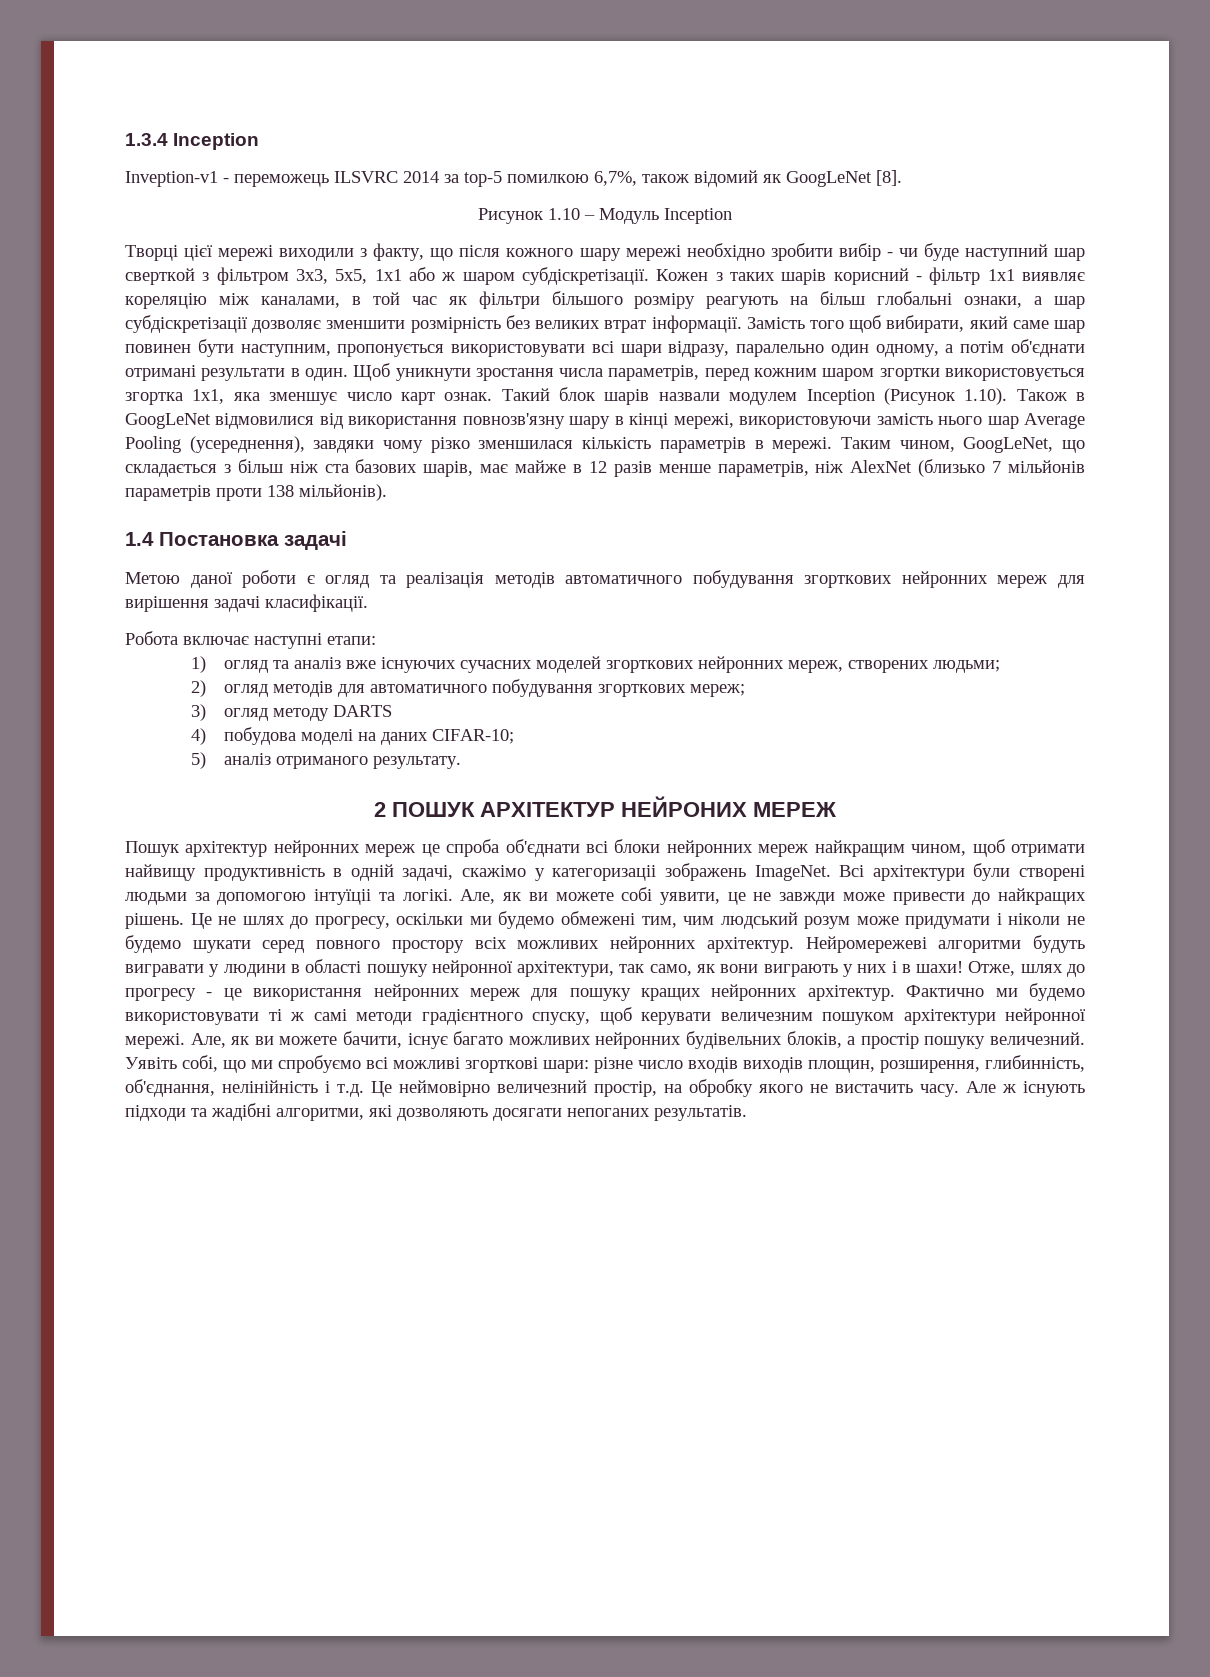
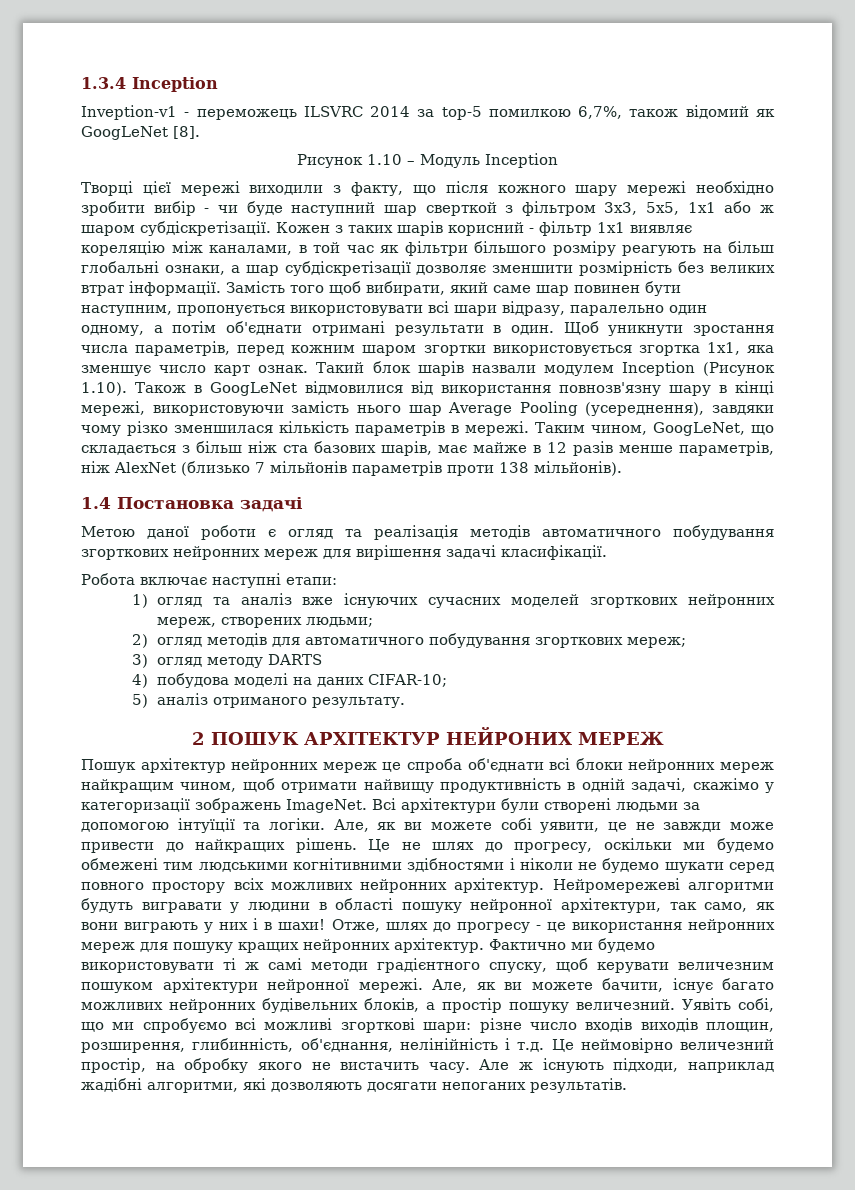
- Пошук архітектур нейронних мереж це спроба об'єднати всі блоки нейронних мереж найкращим чином, щоб отримати найвищу продуктивність в одній задачі, скажімо у категоризаціi зображень ImageNet.
+ Пошук архітектур нейронних мереж це спроба об'єднати всі блоки нейронних мереж найкращим чином, щоб отримати найвищу продуктивність в одній задачі, скажімо у категоризації зображень ImageNet.
- Всі архітектури були створені людьми за допомогою інтуїціi та логікi.
+ Всі архітектури були створені людьми за допомогою інтуїції та логіки.
- Це не шлях до прогресу, оскільки ми будемо обмежені тим, чим людський розум може придумати і ніколи не будемо шукати серед повного простору всіх можливих нейронних архітектур.
+ Це не шлях до прогресу, оскільки ми будемо обмежені тим людськими когнітивними здібностями і ніколи не будемо шукати серед повного простору всіх можливих нейронних архітектур.
- Але ж існують підходи та жадібні алгоритми, які дозволяють досягати непоганих результатів.
+ Але ж існують підходи, наприклад жадібні алгоритми, які дозволяють досягати непоганих результатів.

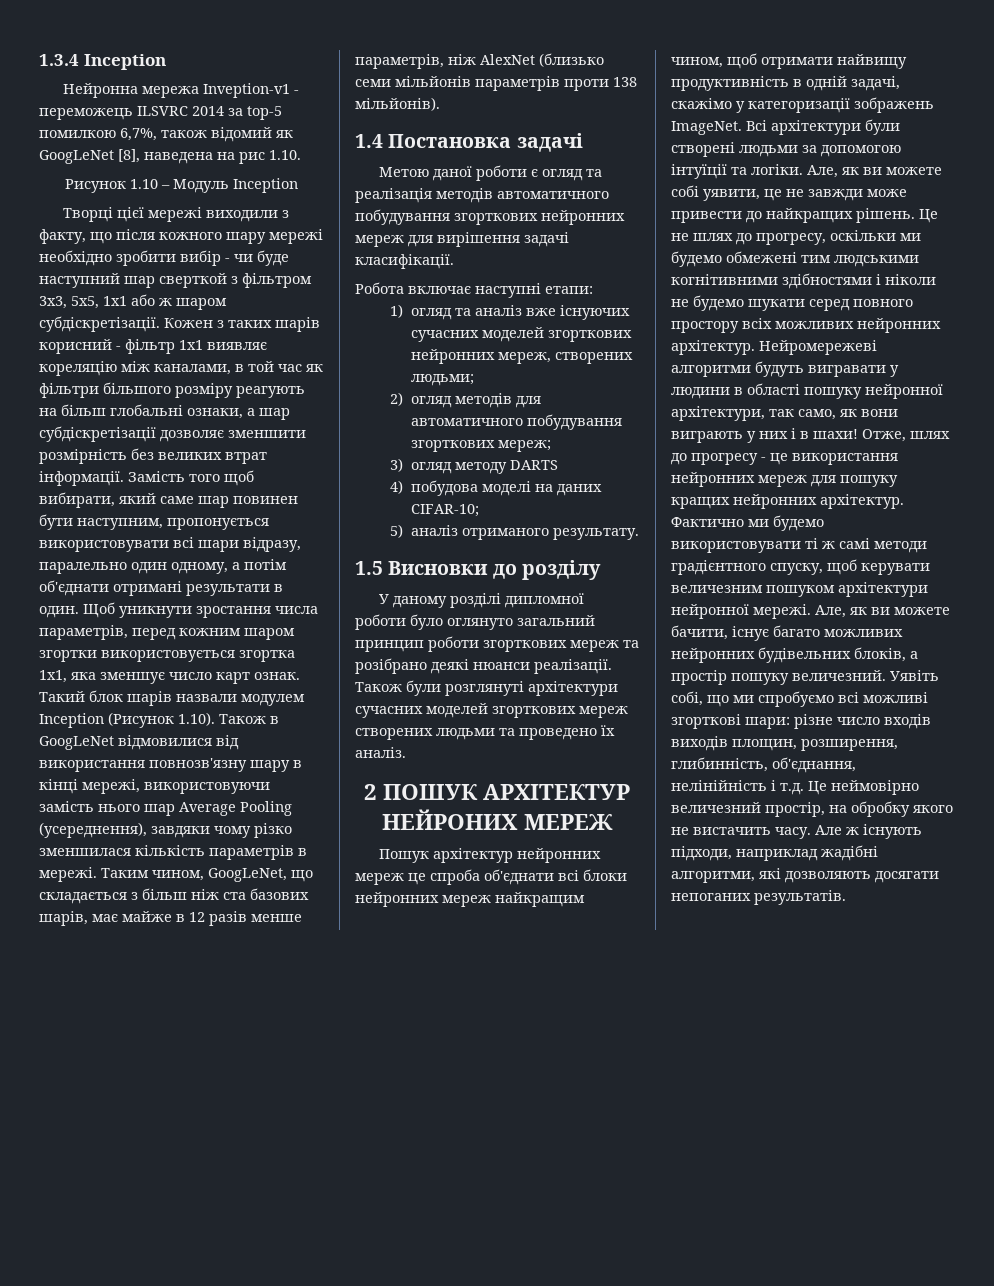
- Inveption-v1 - переможець ILSVRC 2014 за top-5 помилкою 6,7%, також відомий як GoogLeNet [8].
+ Нейронна мережа Inveption-v1 - переможець ILSVRC 2014 за top-5 помилкою 6,7%, також відомий як GoogLeNet [8], наведена на рис 1.10.
- Таким чином, GoogLeNet, що складається з більш ніж ста базових шарів, має майже в 12 разів менше параметрів, ніж AlexNet (близько 7 мільйонів параметрів проти 138 мільйонів).
+ Таким чином, GoogLeNet, що складається з більш ніж ста базових шарів, має майже в 12 разів менше параметрів, ніж AlexNet (близько семи мільйонів параметрів проти 138 мільйонів).
+ 1.5 Висновки до розділу
+ У даному розділі дипломної роботи було оглянуто загальний принцип роботи згорткових мереж та розібрано деякі нюанси реалізації. Також були розглянуті архітектури сучасних моделей згорткових мереж створених людьми та проведено їх аналіз.

